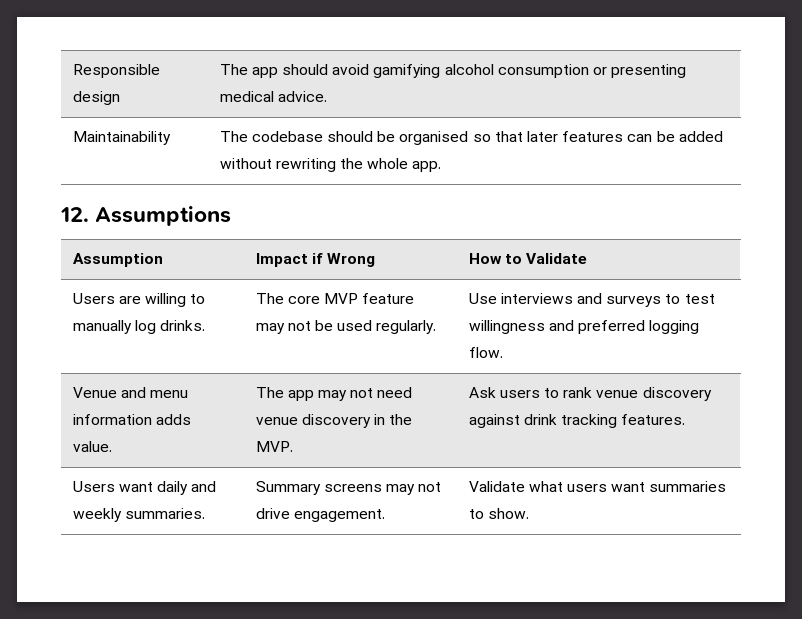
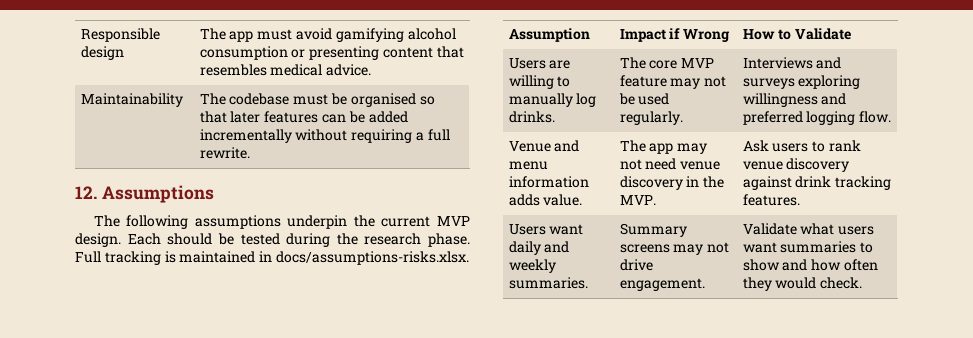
- Responsible design | The app should avoid gamifying alcohol consumption or presenting medical advice.
+ Responsible design | The app must avoid gamifying alcohol consumption or presenting content that resembles medical advice.
- Maintainability | The codebase should be organised so that later features can be added without rewriting the whole app.
+ Maintainability | The codebase must be organised so that later features can be added incrementally without requiring a full rewrite.
  12. Assumptions
+ The following assumptions underpin the current MVP design. Each should be tested during the research phase. Full tracking is maintained in docs/assumptions-risks.xlsx.
- Users are willing to manually log drinks. | The core MVP feature may not be used regularly. | Use interviews and surveys to test willingness and preferred logging flow.
+ Users are willing to manually log drinks. | The core MVP feature may not be used regularly. | Interviews and surveys exploring willingness and preferred logging flow.
- Users want daily and weekly summaries. | Summary screens may not drive engagement. | Validate what users want summaries to show.
+ Users want daily and weekly summaries. | Summary screens may not drive engagement. | Validate what users want summaries to show and how often they would check.

